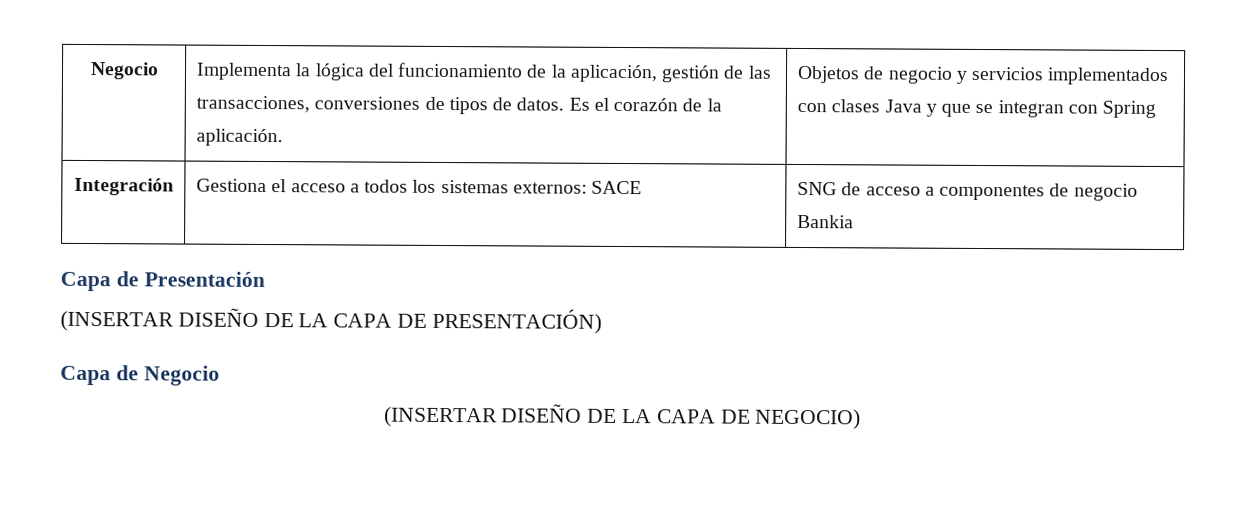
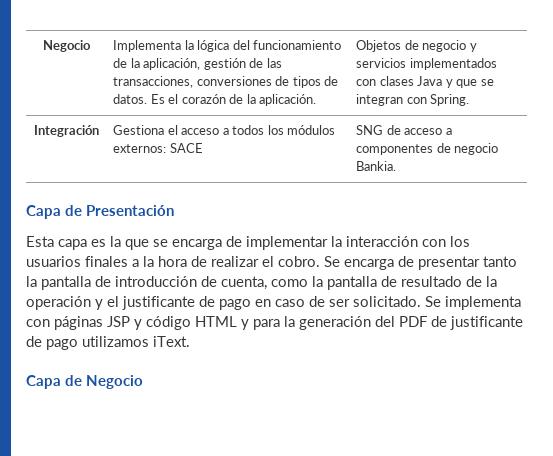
- Negocio | Implementa la lógica del funcionamiento de la aplicación, gestión de las transacciones, conversiones de tipos de datos. Es el corazón de la aplicación. | Objetos de negocio y servicios implementados con clases Java y que se integran con Spring
+ Negocio | Implementa la lógica del funcionamiento de la aplicación, gestión de las transacciones, conversiones de tipos de datos. Es el corazón de la aplicación. | Objetos de negocio y servicios implementados con clases Java y que se integran con Spring.
- Integración | Gestiona el acceso a todos los sistemas externos: SACE | SNG de acceso a componentes de negocio Bankia
+ Integración | Gestiona el acceso a todos los módulos externos: SACE | SNG de acceso a componentes de negocio Bankia.
- (INSERTAR DISEÑO DE LA CAPA DE PRESENTACIÓN)
+ Esta capa es la que se encarga de implementar la interacción con los usuarios finales a la hora de realizar el cobro. Se encarga de presentar tanto la pantalla de introducción de cuenta, como la pantalla de resultado de la operación y el justificante de pago en caso de ser solicitado. Se implementa con páginas JSP y código HTML y para la generación del PDF de justificante de pago utilizamos iText.
  Capa de Negocio
- (INSERTAR DISEÑO DE LA CAPA DE NEGOCIO)

